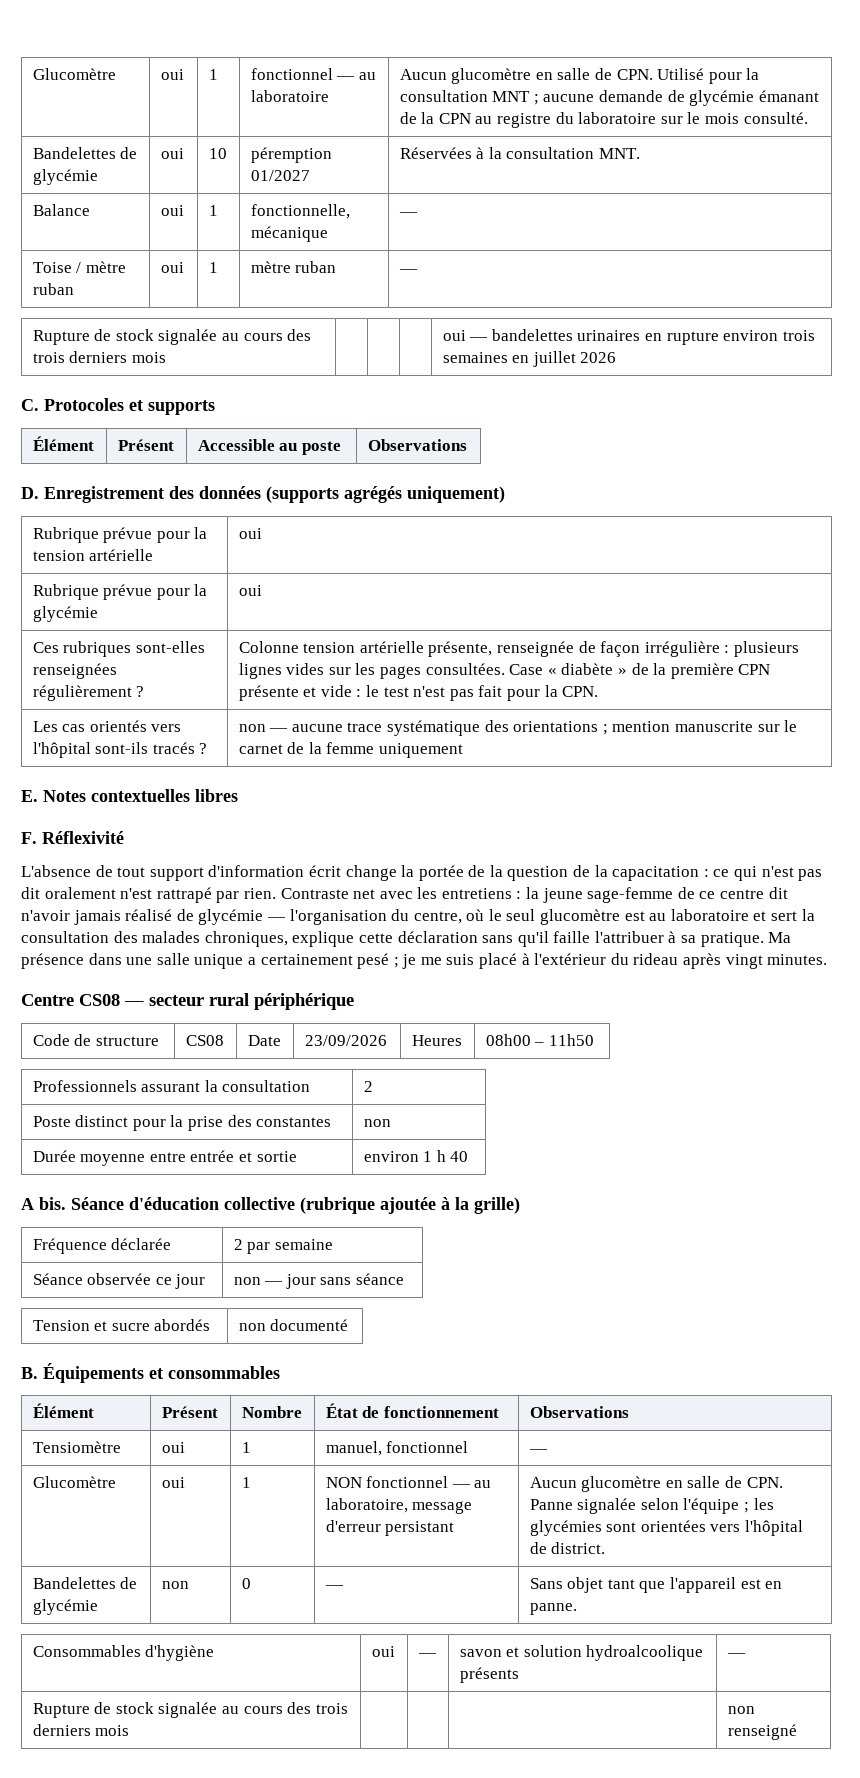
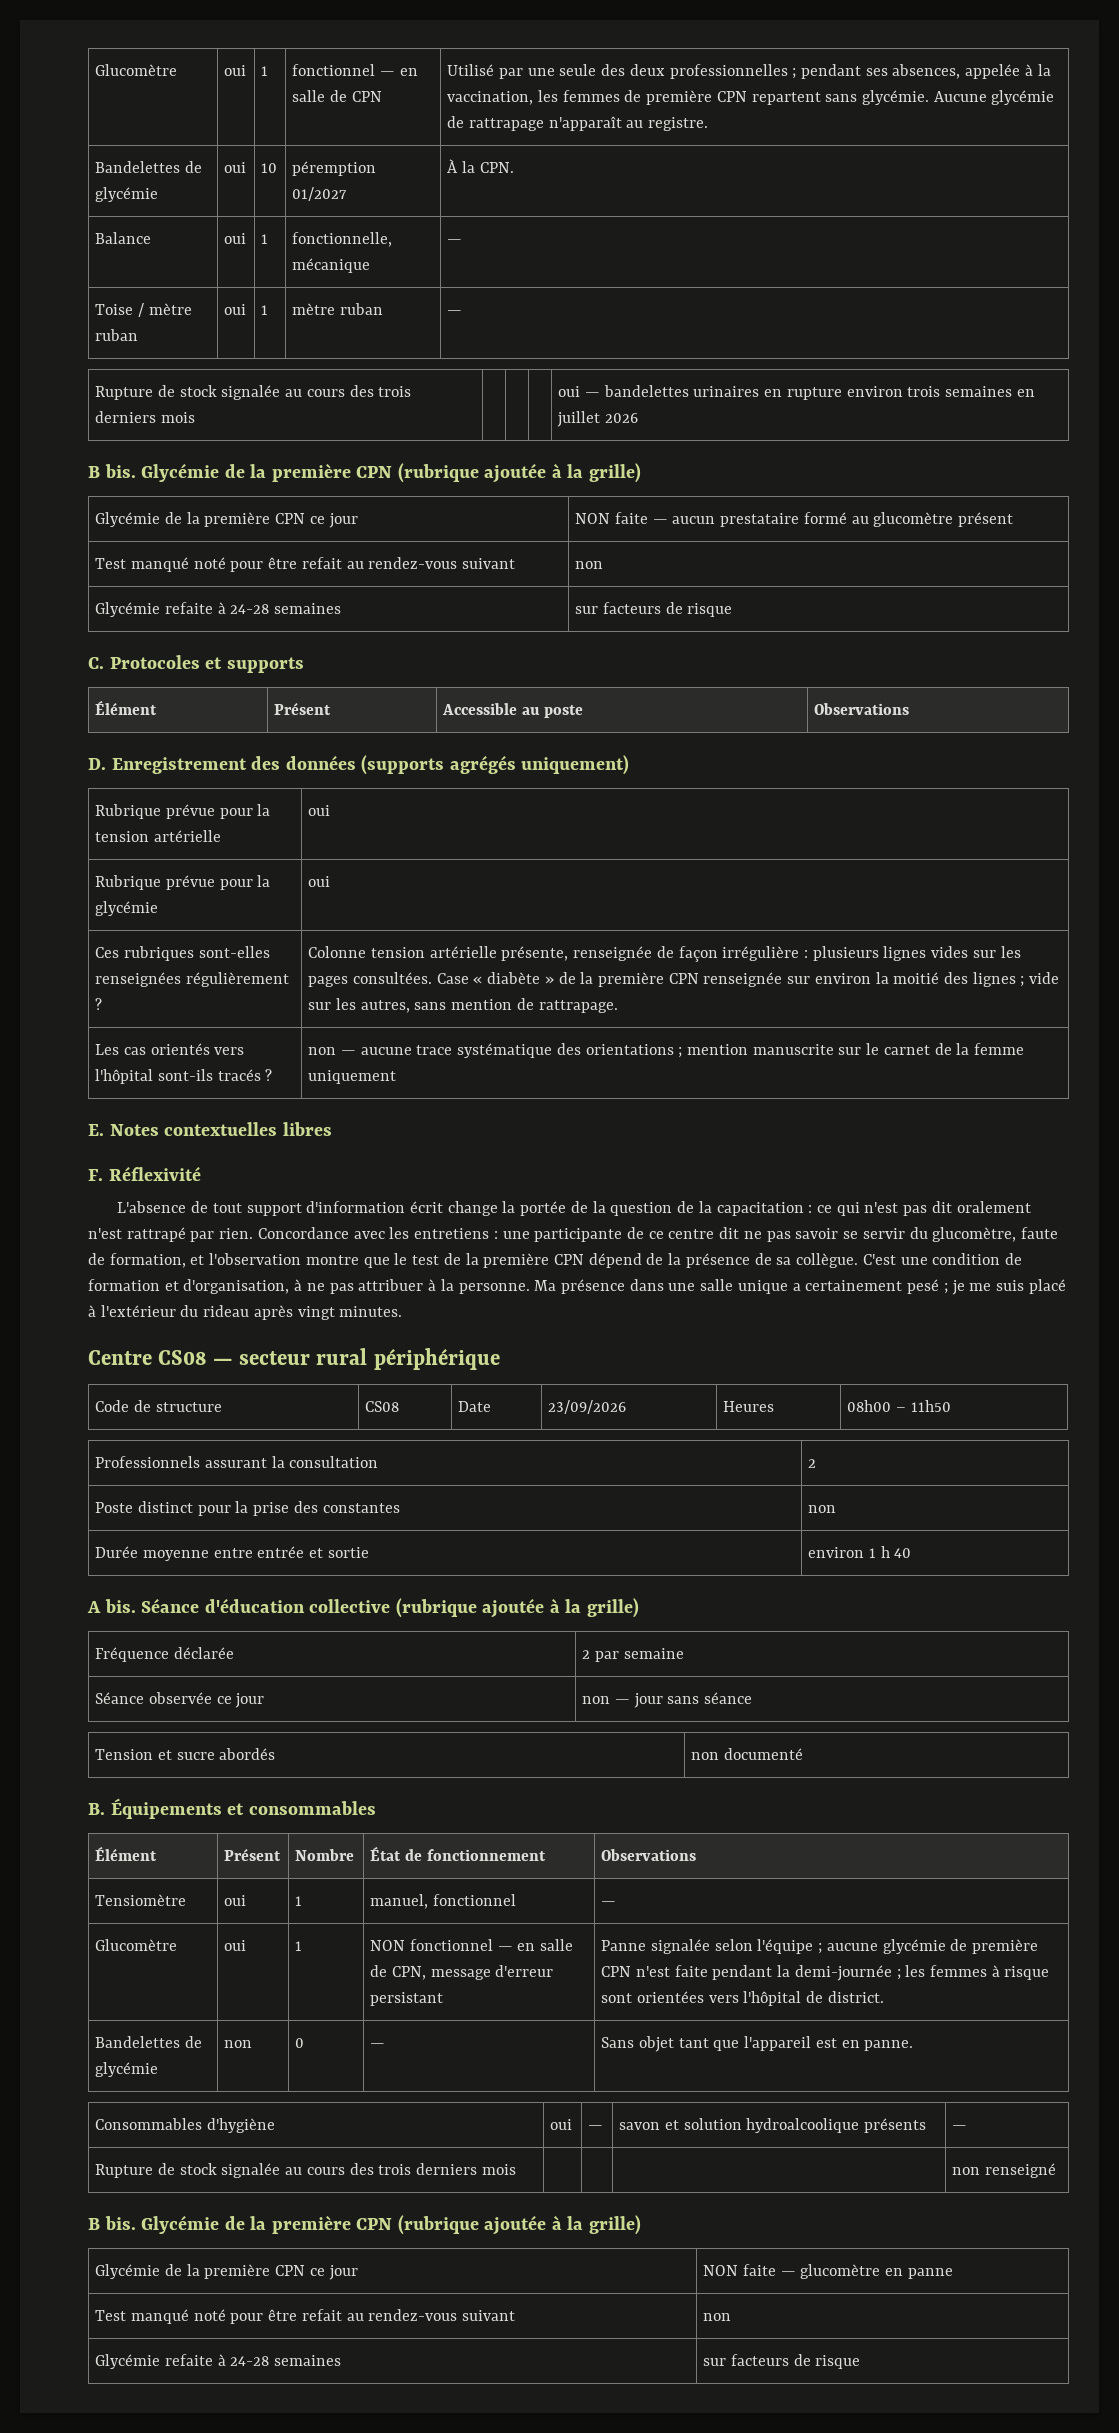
- Glucomètre | oui | 1 | fonctionnel — au laboratoire | Aucun glucomètre en salle de CPN. Utilisé pour la consultation MNT ; aucune demande de glycémie émanant de la CPN au registre du laboratoire sur le mois consulté.
+ Glucomètre | oui | 1 | fonctionnel — en salle de CPN | Utilisé par une seule des deux professionnelles ; pendant ses absences, appelée à la vaccination, les femmes de première CPN repartent sans glycémie. Aucune glycémie de rattrapage n'apparaît au registre.
- Bandelettes de glycémie | oui | 10 | péremption 01/2027 | Réservées à la consultation MNT.
+ Bandelettes de glycémie | oui | 10 | péremption 01/2027 | À la CPN.
  Rupture de stock signalée au cours des trois derniers mois | | | | oui — bandelettes urinaires en rupture environ trois semaines en juillet 2026
+ B bis. Glycémie de la première CPN (rubrique ajoutée à la grille)
+ Glycémie de la première CPN ce jour | NON faite — aucun prestataire formé au glucomètre présent
+ Test manqué noté pour être refait au rendez-vous suivant | non
+ Glycémie refaite à 24-28 semaines | sur facteurs de risque
- Case « diabète » de la première CPN présente et vide : le test n'est pas fait pour la CPN.
+ Case « diabète » de la première CPN renseignée sur environ la moitié des lignes ; vide sur les autres, sans mention de rattrapage.
- Contraste net avec les entretiens : la jeune sage-femme de ce centre dit n'avoir jamais réalisé de glycémie — l'organisation du centre, où le seul glucomètre est au laboratoire et sert la consultation des malades chroniques, explique cette déclaration sans qu'il faille l'attribuer à sa pratique.
+ Concordance avec les entretiens : une participante de ce centre dit ne pas savoir se servir du glucomètre, faute de formation, et l'observation montre que le test de la première CPN dépend de la présence de sa collègue. C'est une condition de formation et d'organisation, à ne pas attribuer à la personne.
- Glucomètre | oui | 1 | NON fonctionnel — au laboratoire, message d'erreur persistant | Aucun glucomètre en salle de CPN. Panne signalée selon l'équipe ; les glycémies sont orientées vers l'hôpital de district.
+ Glucomètre | oui | 1 | NON fonctionnel — en salle de CPN, message d'erreur persistant | Panne signalée selon l'équipe ; aucune glycémie de première CPN n'est faite pendant la demi-journée ; les femmes à risque sont orientées vers l'hôpital de district.
  Rupture de stock signalée au cours des trois derniers mois | | | | non renseigné
+ B bis. Glycémie de la première CPN (rubrique ajoutée à la grille)
+ Glycémie de la première CPN ce jour | NON faite — glucomètre en panne
+ Test manqué noté pour être refait au rendez-vous suivant | non
+ Glycémie refaite à 24-28 semaines | sur facteurs de risque

